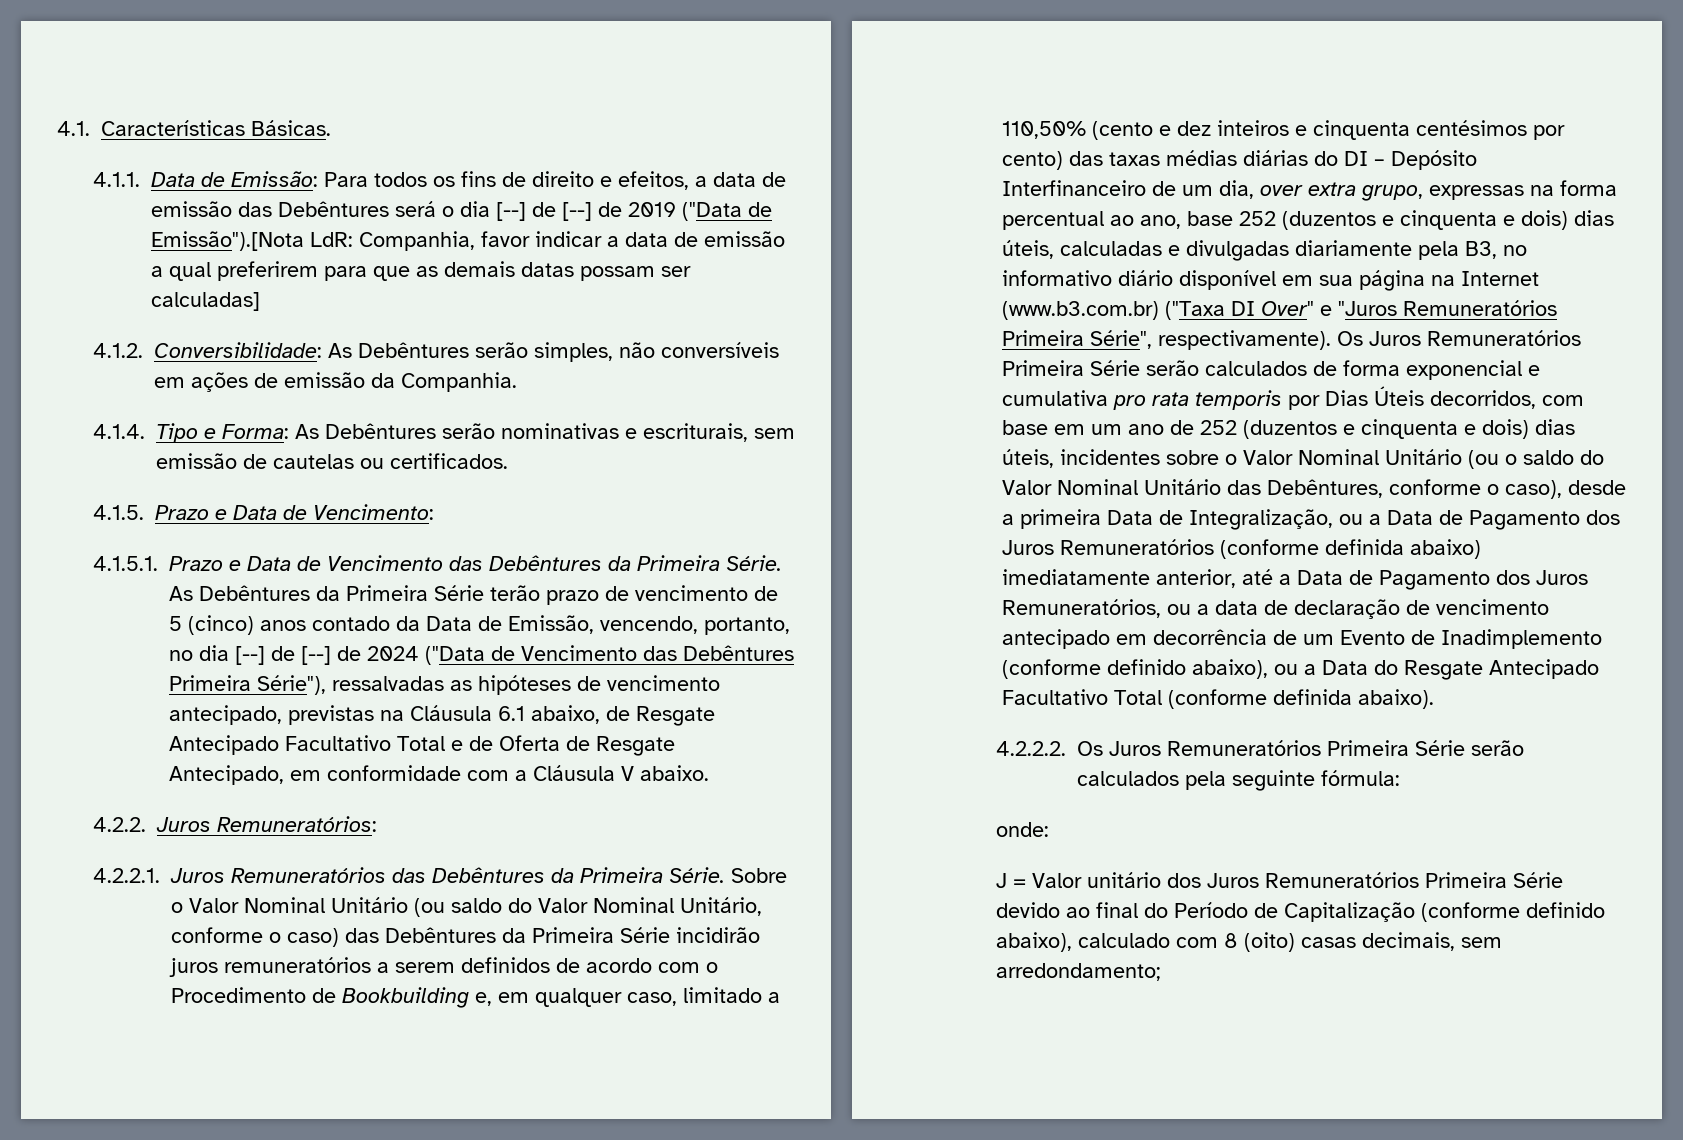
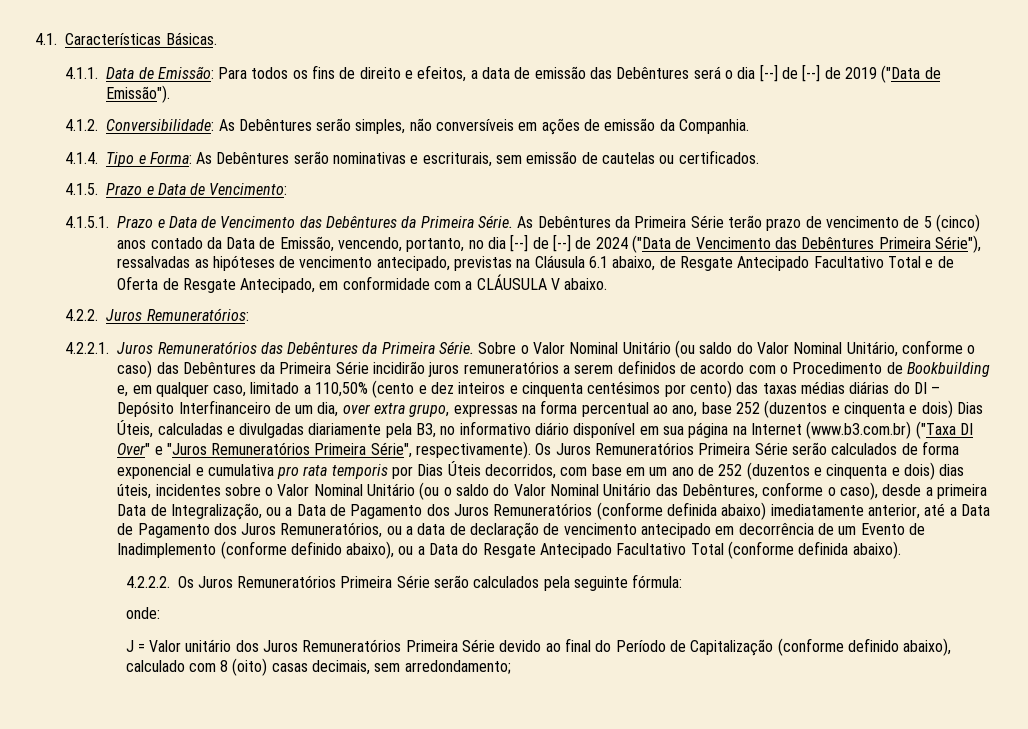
- 4.1.1. Data de Emissão: Para todos os fins de direito e efeitos, a data de emissão das Debêntures será o dia [--] de [--] de 2019 ("Data de Emissão").[Nota LdR: Companhia, favor indicar a data de emissão a qual preferirem para que as demais datas possam ser calculadas]
+ 4.1.1. Data de Emissão: Para todos os fins de direito e efeitos, a data de emissão das Debêntures será o dia [--] de [--] de 2019 ("Data de Emissão").
- As Debêntures da Primeira Série terão prazo de vencimento de 5 (cinco) anos contado da Data de Emissão, vencendo, portanto, no dia [--] de [--] de 2024 ("Data de Vencimento das Debêntures Primeira Série"), ressalvadas as hipóteses de vencimento antecipado, previstas na Cláusula 6.1 abaixo, de Resgate Antecipado Facultativo Total e de Oferta de Resgate Antecipado, em conformidade com a Cláusula V abaixo.
+ As Debêntures da Primeira Série terão prazo de vencimento de 5 (cinco) anos contado da Data de Emissão, vencendo, portanto, no dia [--] de [--] de 2024 ("Data de Vencimento das Debêntures Primeira Série"), ressalvadas as hipóteses de vencimento antecipado, previstas na Cláusula 6.1 abaixo, de Resgate Antecipado Facultativo Total e de Oferta de Resgate Antecipado, em conformidade com a CLÁUSULA V abaixo.
- Sobre o Valor Nominal Unitário (ou saldo do Valor Nominal Unitário, conforme o caso) das Debêntures da Primeira Série incidirão juros remuneratórios a serem definidos de acordo com o Procedimento de Bookbuilding e, em qualquer caso, limitado a 110,50% (cento e dez inteiros e cinquenta centésimos por cento) das taxas médias diárias do DI – Depósito Interfinanceiro de um dia, over extra grupo, expressas na forma percentual ao ano, base 252 (duzentos e cinquenta e dois) dias úteis, calculadas e divulgadas diariamente pela B3, no informativo diário disponível em sua página na Internet (www.b3.com.br) ("Taxa DI Over" e "Juros Remuneratórios Primeira Série", respectivamente).
+ Sobre o Valor Nominal Unitário (ou saldo do Valor Nominal Unitário, conforme o caso) das Debêntures da Primeira Série incidirão juros remuneratórios a serem definidos de acordo com o Procedimento de Bookbuilding e, em qualquer caso, limitado a 110,50% (cento e dez inteiros e cinquenta centésimos por cento) das taxas médias diárias do DI – Depósito Interfinanceiro de um dia, over extra grupo, expressas na forma percentual ao ano, base 252 (duzentos e cinquenta e dois) Dias Úteis, calculadas e divulgadas diariamente pela B3, no informativo diário disponível em sua página na Internet (www.b3.com.br) ("Taxa DI Over" e "Juros Remuneratórios Primeira Série", respectivamente).

